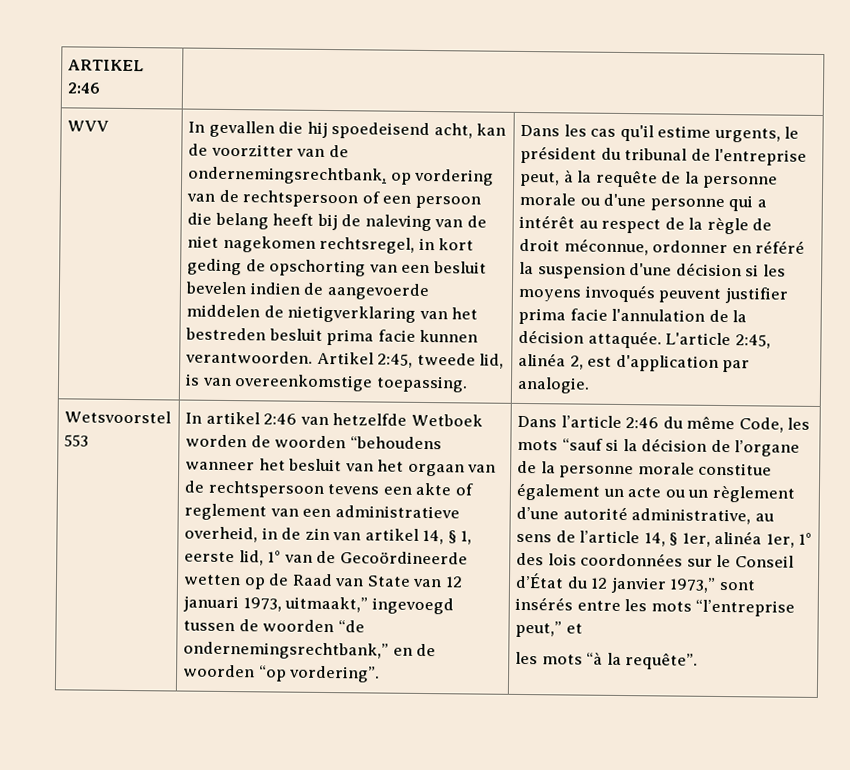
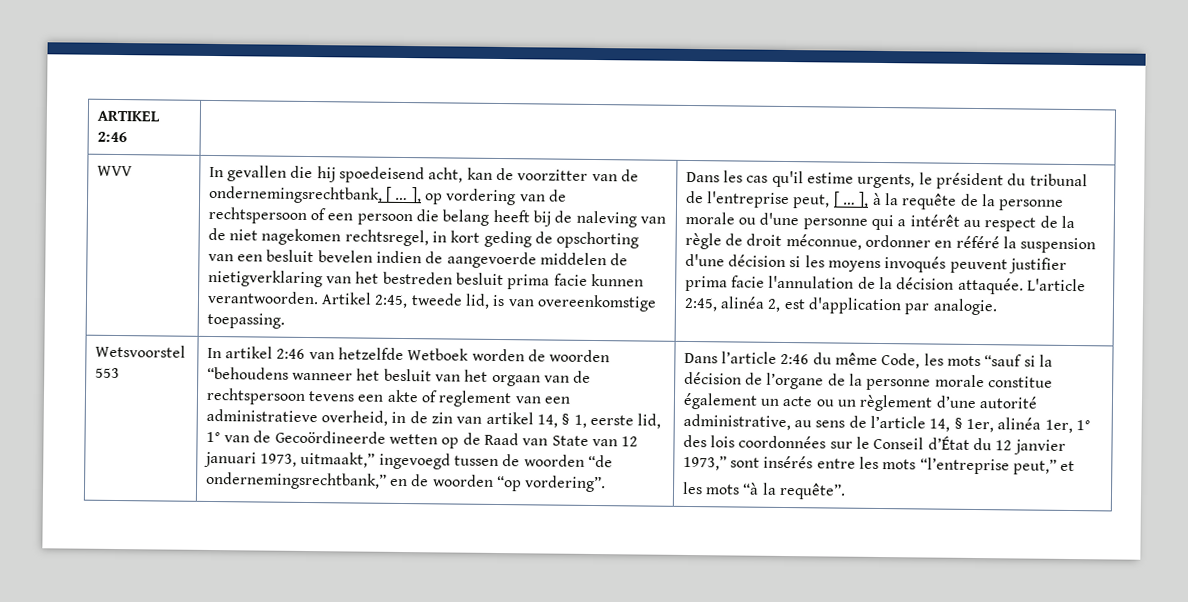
- In gevallen die hij spoedeisend acht, kan de voorzitter van de ondernemingsrechtbank, op vordering van de rechtspersoon of een persoon die belang heeft bij de naleving van de niet nagekomen rechtsregel, in kort geding de opschorting van een besluit bevelen indien de aangevoerde middelen de nietigverklaring van het bestreden besluit prima facie kunnen verantwoorden.
+ In gevallen die hij spoedeisend acht, kan de voorzitter van de ondernemingsrechtbank, [ … ], op vordering van de rechtspersoon of een persoon die belang heeft bij de naleving van de niet nagekomen rechtsregel, in kort geding de opschorting van een besluit bevelen indien de aangevoerde middelen de nietigverklaring van het bestreden besluit prima facie kunnen verantwoorden.
- Dans les cas qu'il estime urgents, le président du tribunal de l'entreprise peut, à la requête de la personne morale ou d'une personne qui a intérêt au respect de la règle de droit méconnue, ordonner en référé la suspension d'une décision si les moyens invoqués peuvent justifier prima facie l'annulation de la décision attaquée.
+ Dans les cas qu'il estime urgents, le président du tribunal de l'entreprise peut, [ … ], à la requête de la personne morale ou d'une personne qui a intérêt au respect de la règle de droit méconnue, ordonner en référé la suspension d'une décision si les moyens invoqués peuvent justifier prima facie l'annulation de la décision attaquée.

